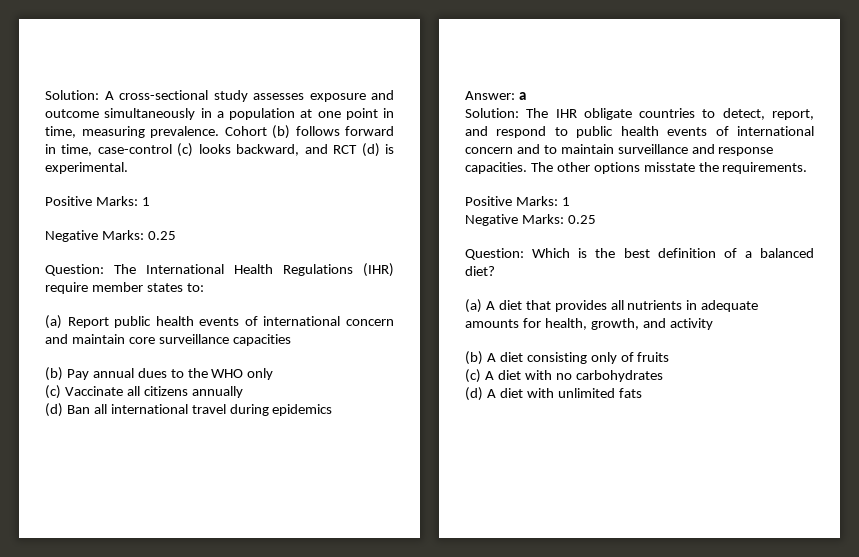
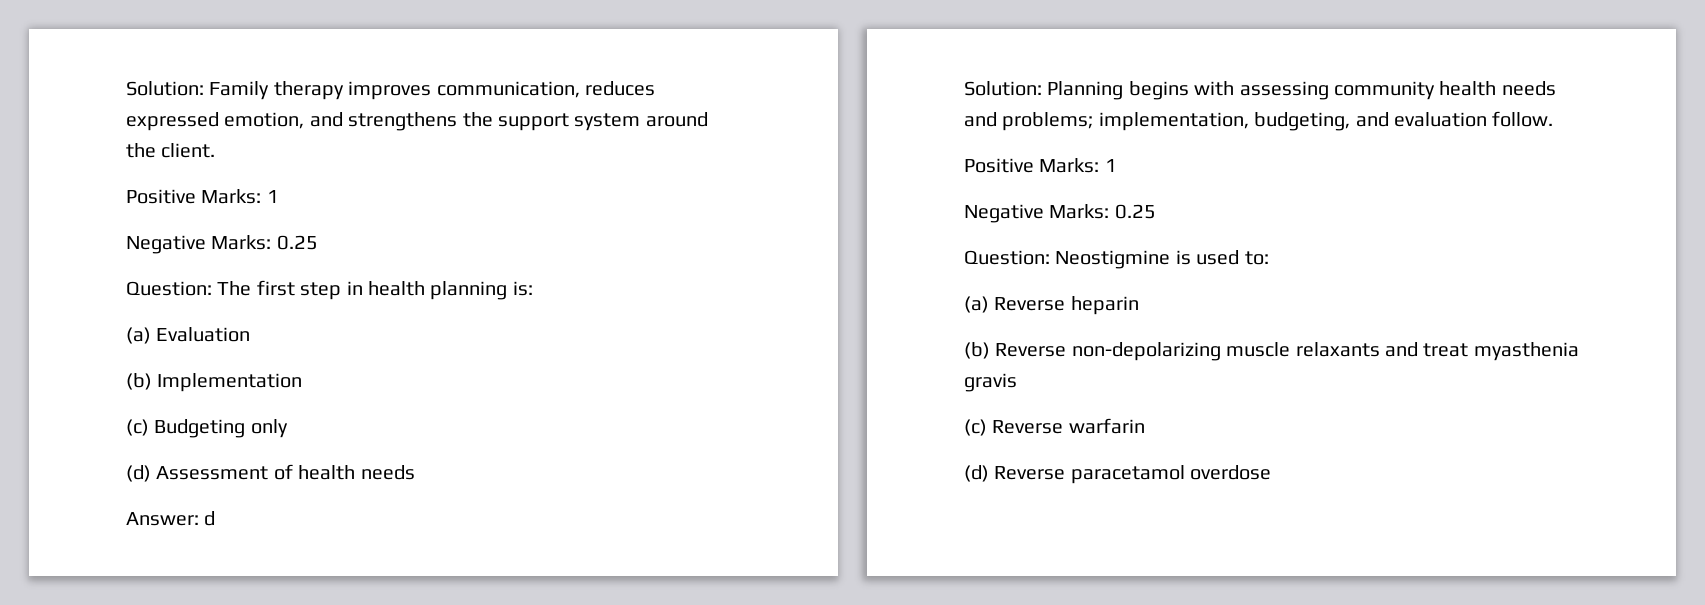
- Solution: A cross-sectional study assesses exposure and outcome simultaneously in a population at one point in time, measuring prevalence. Cohort (b) follows forward in time, case-control (c) looks backward, and RCT (d) is experimental.
+ Solution: Family therapy improves communication, reduces expressed emotion, and strengthens the support system around the client.
- Question: The International Health Regulations (IHR) require member states to:
- (a) Report public health events of international concern and maintain core surveillance capacities
- (b) Pay annual dues to the WHO only
- (c) Vaccinate all citizens annually
- (d) Ban all international travel during epidemics
+ Question: The first step in health planning is:
+ (a) Evaluation
+ (b) Implementation
+ (c) Budgeting only
+ (d) Assessment of health needs
- Answer: a
- Solution: The IHR obligate countries to detect, report, and respond to public health events of international concern and to maintain surveillance and response capacities. The other options misstate the requirements.
+ Answer: d
+ Solution: Planning begins with assessing community health needs and problems; implementation, budgeting, and evaluation follow.
  Positive Marks: 1
  Negative Marks: 0.25
- Question: Which is the best definition of a balanced diet?
- (a) A diet that provides all nutrients in adequate amounts for health, growth, and activity
- (b) A diet consisting only of fruits
- (c) A diet with no carbohydrates
- (d) A diet with unlimited fats
+ Question: Neostigmine is used to:
+ (a) Reverse heparin
+ (b) Reverse non-depolarizing muscle relaxants and treat myasthenia gravis
+ (c) Reverse warfarin
+ (d) Reverse paracetamol overdose

